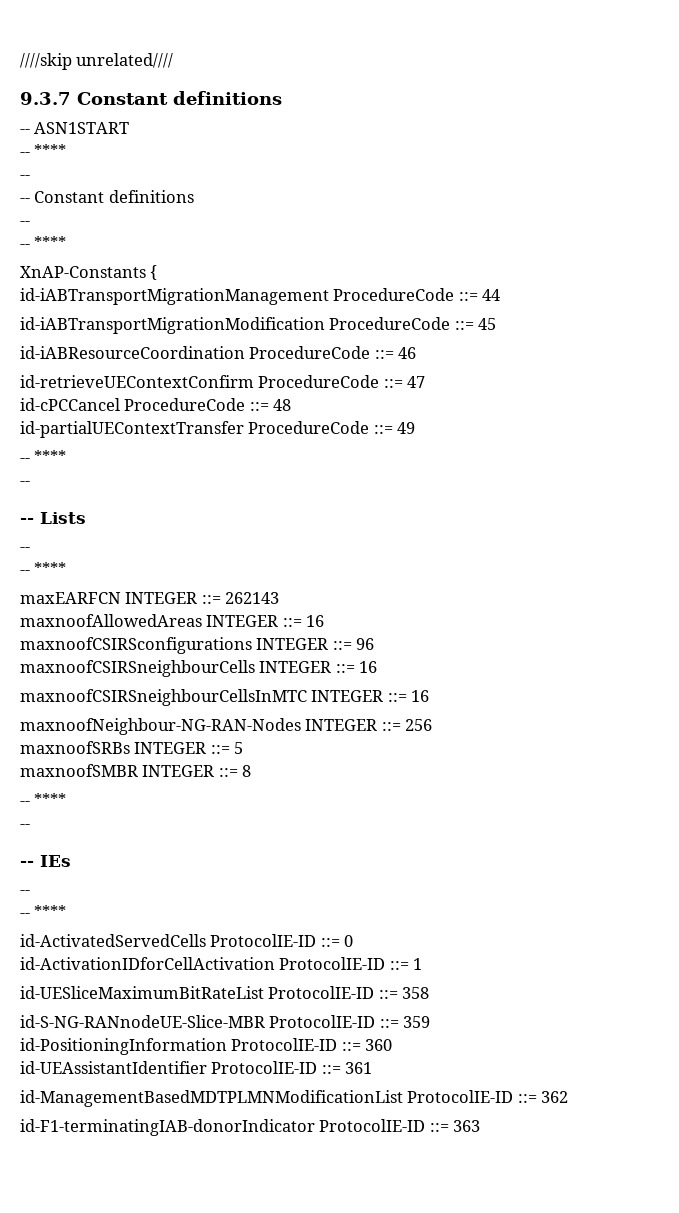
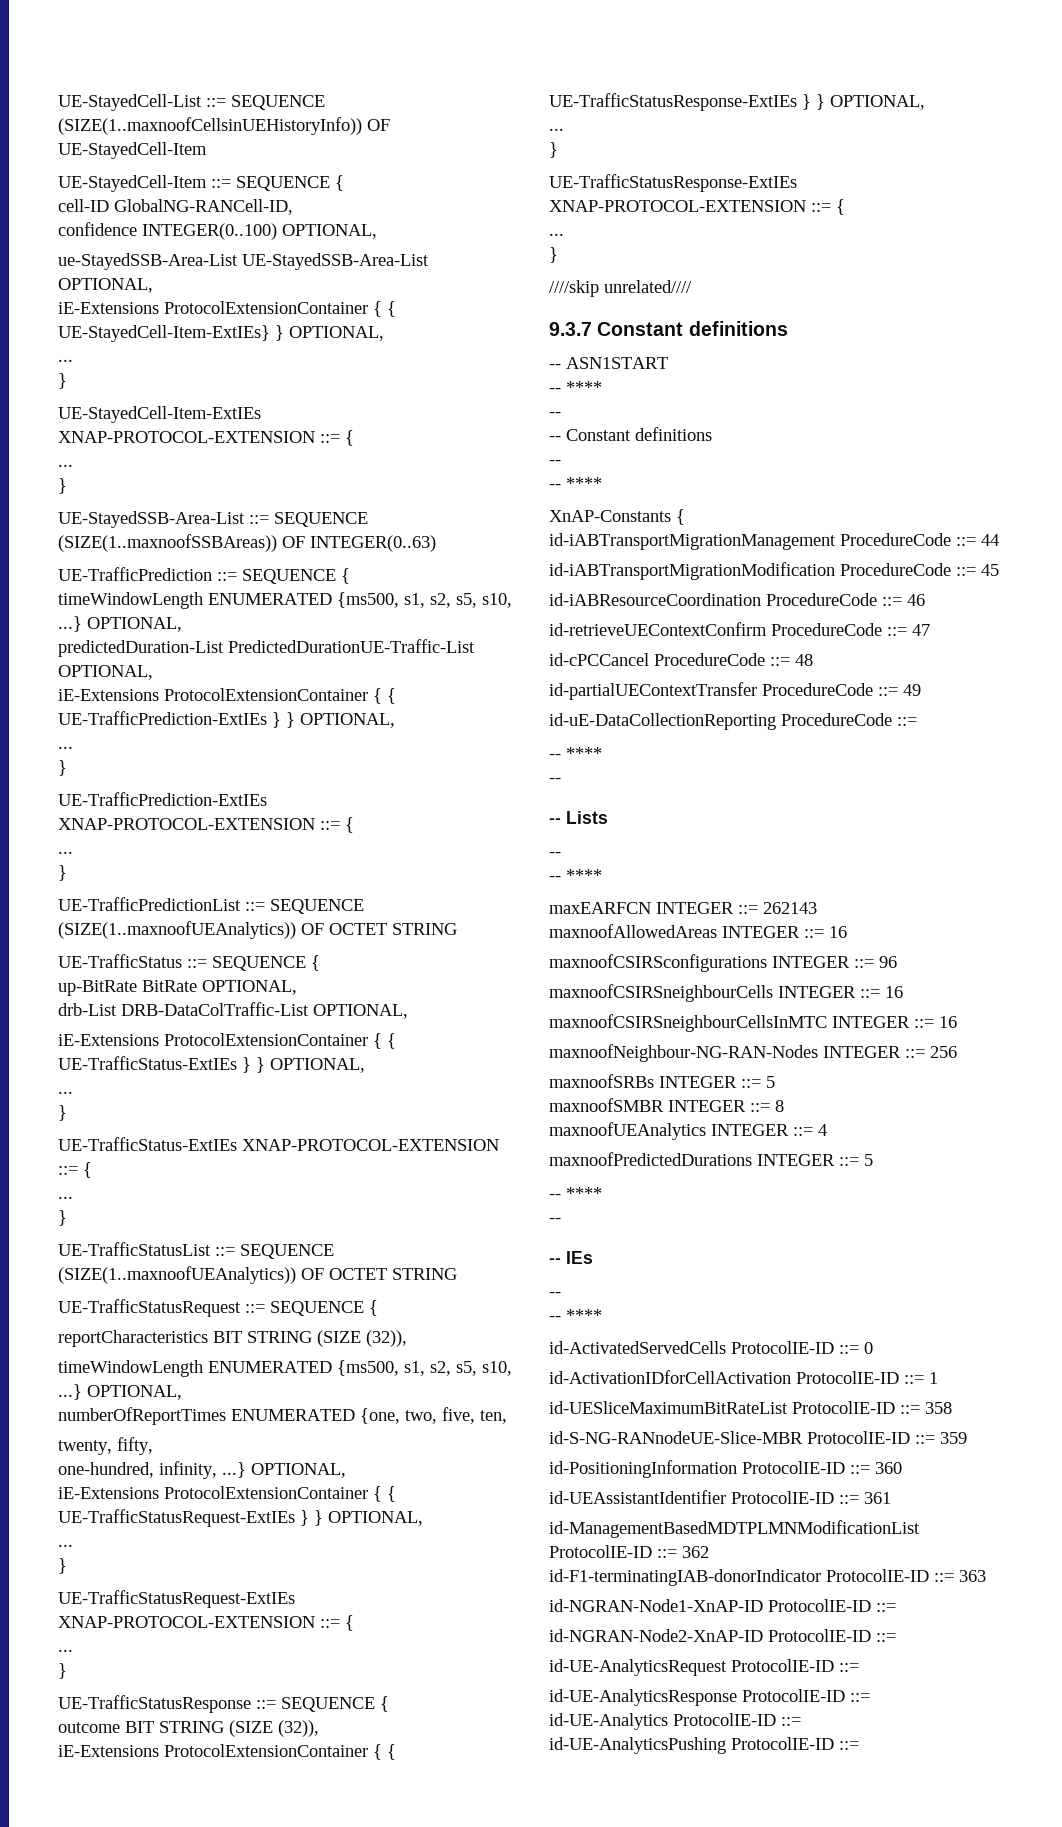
+ UE-StayedCell-List ::= SEQUENCE (SIZE(1..maxnoofCellsinUEHistoryInfo)) OF UE-StayedCell-Item
+ UE-StayedCell-Item ::= SEQUENCE {
+ cell-ID GlobalNG-RANCell-ID,
+ confidence INTEGER(0..100) OPTIONAL,
+ ue-StayedSSB-Area-List UE-StayedSSB-Area-List OPTIONAL,
+ iE-Extensions ProtocolExtensionContainer { { UE-StayedCell-Item-ExtIEs} } OPTIONAL,
+ ...
+ }
+ UE-StayedCell-Item-ExtIEs XNAP-PROTOCOL-EXTENSION ::= {
+ ...
+ }
+ UE-StayedSSB-Area-List ::= SEQUENCE (SIZE(1..maxnoofSSBAreas)) OF INTEGER(0..63)
+ UE-TrafficPrediction ::= SEQUENCE {
+ timeWindowLength ENUMERATED {ms500, s1, s2, s5, s10, ...} OPTIONAL,
+ predictedDuration-List PredictedDurationUE-Traffic-List OPTIONAL,
+ iE-Extensions ProtocolExtensionContainer { { UE-TrafficPrediction-ExtIEs } } OPTIONAL,
+ ...
+ }
+ UE-TrafficPrediction-ExtIEs XNAP-PROTOCOL-EXTENSION ::= {
+ ...
+ }
+ UE-TrafficPredictionList ::= SEQUENCE (SIZE(1..maxnoofUEAnalytics)) OF OCTET STRING
+ UE-TrafficStatus ::= SEQUENCE {
+ up-BitRate BitRate OPTIONAL,
+ drb-List DRB-DataColTraffic-List OPTIONAL,
+ iE-Extensions ProtocolExtensionContainer { { UE-TrafficStatus-ExtIEs } } OPTIONAL,
+ ...
+ }
+ UE-TrafficStatus-ExtIEs XNAP-PROTOCOL-EXTENSION ::= {
+ ...
+ }
+ UE-TrafficStatusList ::= SEQUENCE (SIZE(1..maxnoofUEAnalytics)) OF OCTET STRING
+ UE-TrafficStatusRequest ::= SEQUENCE {
+ reportCharacteristics BIT STRING (SIZE (32)),
+ timeWindowLength ENUMERATED {ms500, s1, s2, s5, s10, ...} OPTIONAL,
+ numberOfReportTimes ENUMERATED {one, two, five, ten,
+ twenty, fifty,
+ one-hundred, infinity, ...} OPTIONAL,
+ iE-Extensions ProtocolExtensionContainer { { UE-TrafficStatusRequest-ExtIEs } } OPTIONAL,
+ ...
+ }
+ UE-TrafficStatusRequest-ExtIEs XNAP-PROTOCOL-EXTENSION ::= {
+ ...
+ }
+ UE-TrafficStatusResponse ::= SEQUENCE {
+ outcome BIT STRING (SIZE (32)),
+ iE-Extensions ProtocolExtensionContainer { { UE-TrafficStatusResponse-ExtIEs } } OPTIONAL,
+ ...
+ }
+ UE-TrafficStatusResponse-ExtIEs XNAP-PROTOCOL-EXTENSION ::= {
+ ...
+ }
+ id-uE-DataCollectionReporting ProcedureCode ::=
+ maxnoofUEAnalytics INTEGER ::= 4
+ maxnoofPredictedDurations INTEGER ::= 5
+ id-NGRAN-Node1-XnAP-ID ProtocolIE-ID ::=
+ id-NGRAN-Node2-XnAP-ID ProtocolIE-ID ::=
+ id-UE-AnalyticsRequest ProtocolIE-ID ::=
+ id-UE-AnalyticsResponse ProtocolIE-ID ::=
+ id-UE-Analytics ProtocolIE-ID ::=
+ id-UE-AnalyticsPushing ProtocolIE-ID ::=

